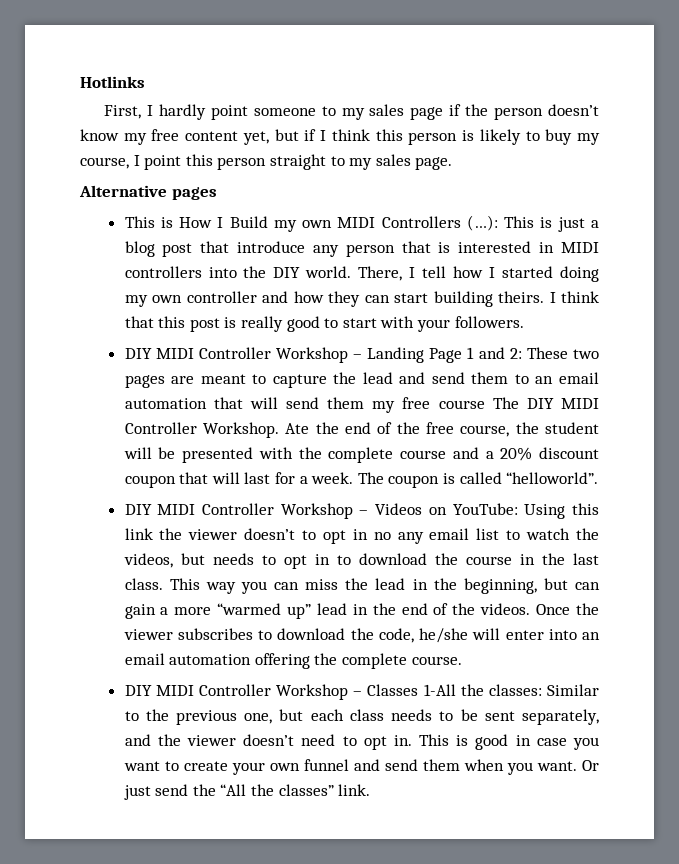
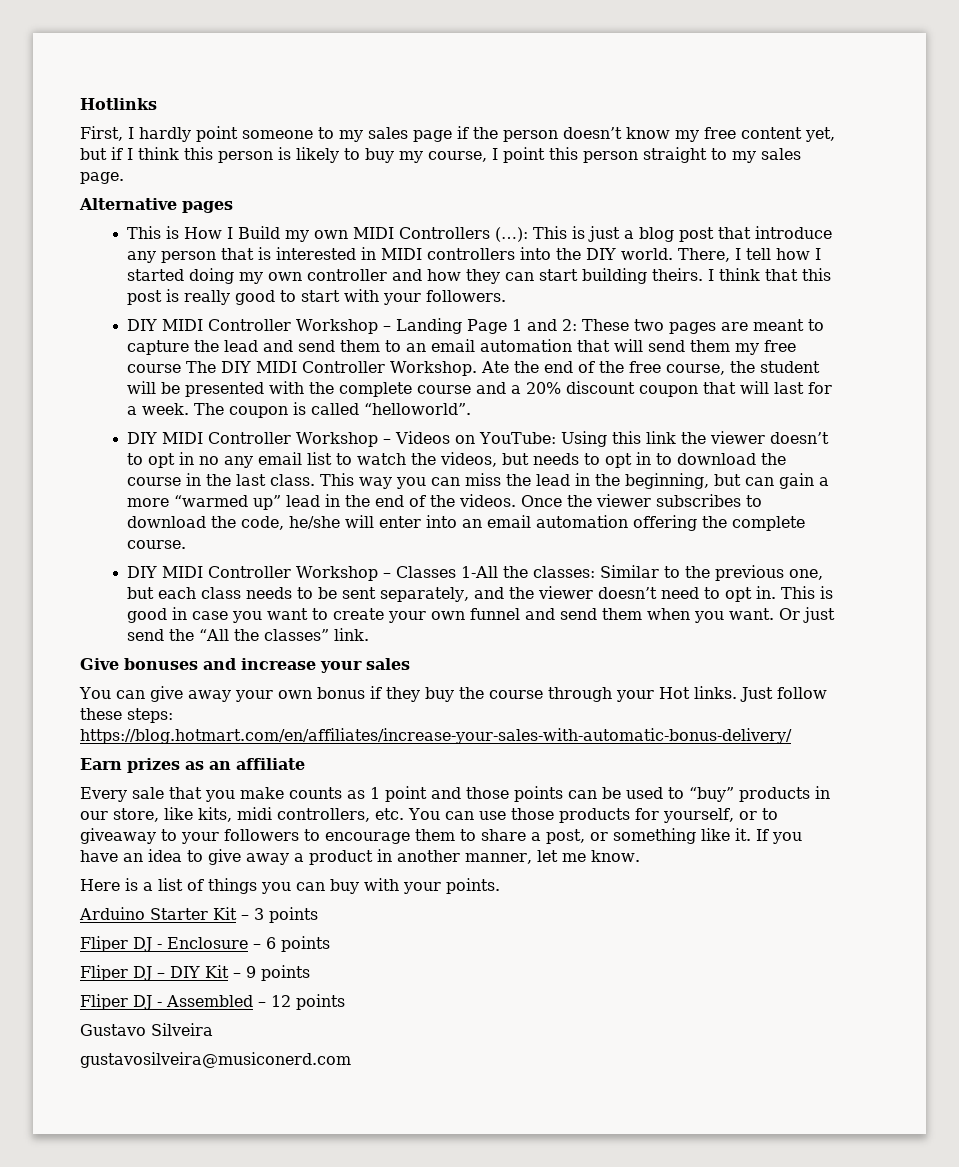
+ Give bonuses and increase your sales
+ You can give away your own bonus if they buy the course through your Hot links. Just follow these steps: https://blog.hotmart.com/en/affiliates/increase-your-sales-with-automatic-bonus-delivery/
+ Earn prizes as an affiliate
+ Every sale that you make counts as 1 point and those points can be used to “buy” products in our store, like kits, midi controllers, etc. You can use those products for yourself, or to giveaway to your followers to encourage them to share a post, or something like it. If you have an idea to give away a product in another manner, let me know.
+ Here is a list of things you can buy with your points.
+ Arduino Starter Kit – 3 points
+ Fliper DJ - Enclosure – 6 points
+ Fliper DJ – DIY Kit – 9 points
+ Fliper DJ - Assembled – 12 points
+ Gustavo Silveira
+ gustavosilveira@musiconerd.com

